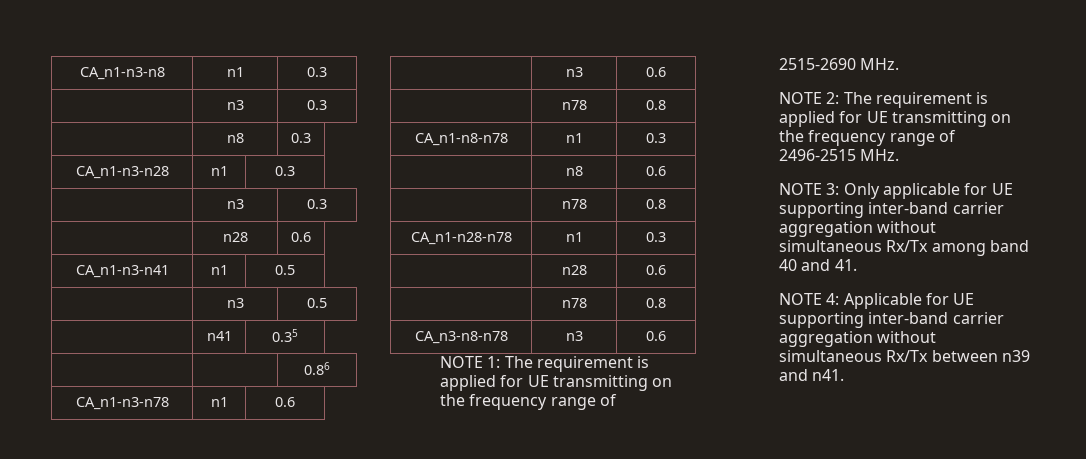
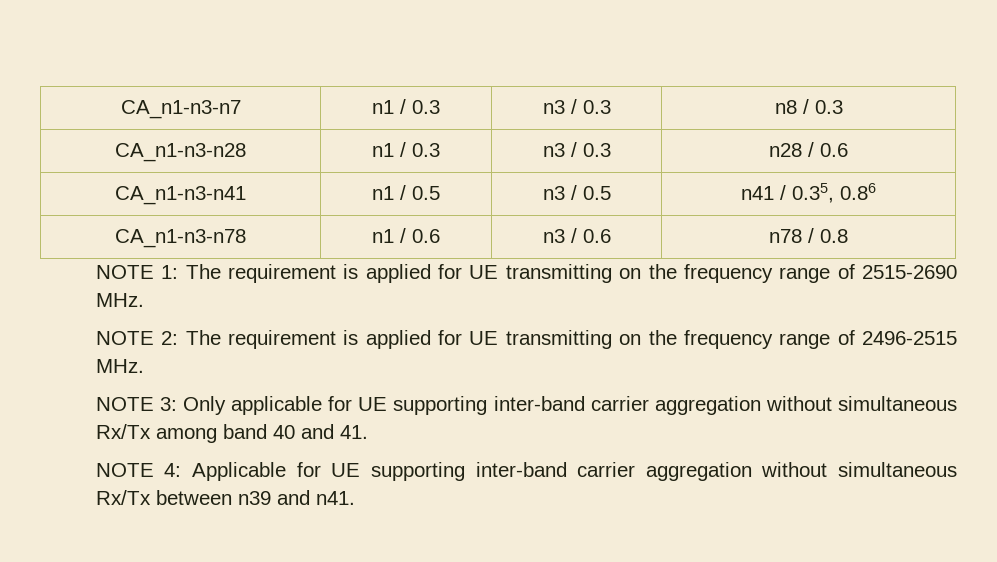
- CA_n1-n3-n8 | n1 | 0.3
- | n3 | 0.3
- | n8 | 0.3
+ CA_n1-n3-n7 | n1 / 0.3 | n3 / 0.3 | n8 / 0.3
- CA_n1-n3-n28 | n1 | 0.3
- | n3 | 0.3
- | n28 | 0.6
+ CA_n1-n3-n28 | n1 / 0.3 | n3 / 0.3 | n28 / 0.6
- CA_n1-n3-n41 | n1 | 0.5
- | n3 | 0.5
- | n41 | 0.35
- | | 0.86
+ CA_n1-n3-n41 | n1 / 0.5 | n3 / 0.5 | n41 / 0.35, 0.86
- CA_n1-n3-n78 | n1 | 0.6
- | n3 | 0.6
- | n78 | 0.8
- CA_n1-n8-n78 | n1 | 0.3
- | n8 | 0.6
- | n78 | 0.8
- CA_n1-n28-n78 | n1 | 0.3
- | n28 | 0.6
- | n78 | 0.8
- CA_n3-n8-n78 | n3 | 0.6
+ CA_n1-n3-n78 | n1 / 0.6 | n3 / 0.6 | n78 / 0.8

